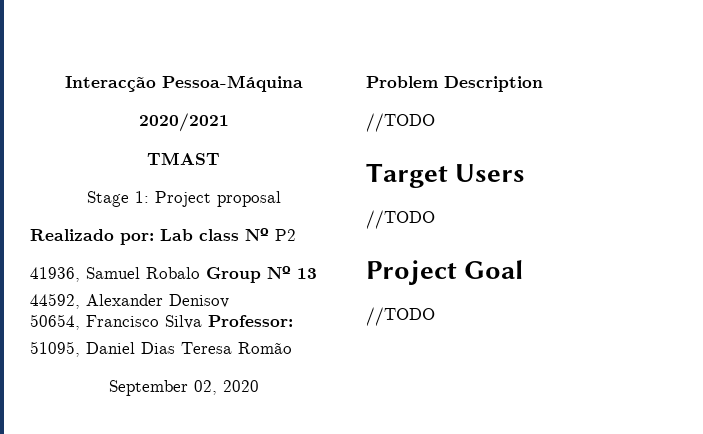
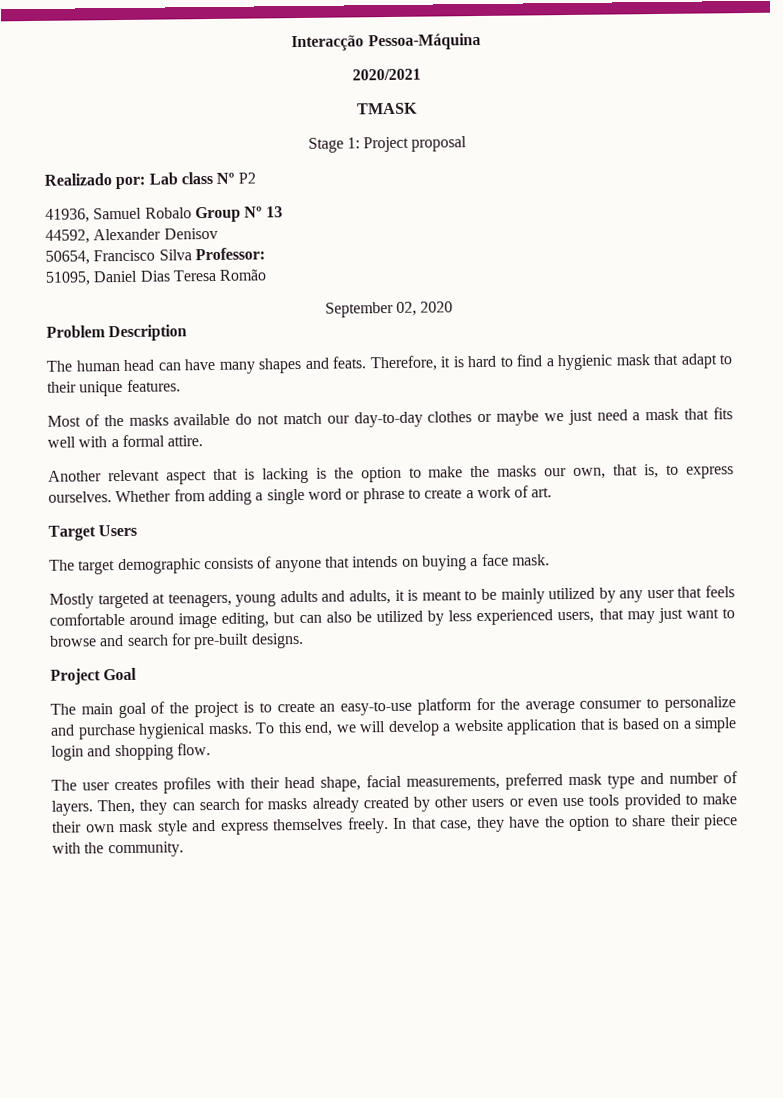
- TMAST
+ TMASK
  Problem Description
- //TODO
+ The human head can have many shapes and feats. Therefore, it is hard to find a hygienic mask that adapt to their unique features.
+ Most of the masks available do not match our day-to-day clothes or maybe we just need a mask that fits well with a formal attire.
+ Another relevant aspect that is lacking is the option to make the masks our own, that is, to express ourselves. Whether from adding a single word or phrase to create a work of art.
  Target Users
- //TODO
+ The target demographic consists of anyone that intends on buying a face mask.
+ Mostly targeted at teenagers, young adults and adults, it is meant to be mainly utilized by any user that feels comfortable around image editing, but can also be utilized by less experienced users, that may just want to browse and search for pre-built designs.
  Project Goal
- //TODO
+ The main goal of the project is to create an easy-to-use platform for the average consumer to personalize and purchase hygienical masks. To this end, we will develop a website application that is based on a simple login and shopping flow.
+ The user creates profiles with their head shape, facial measurements, preferred mask type and number of layers. Then, they can search for masks already created by other users or even use tools provided to make their own mask style and express themselves freely. In that case, they have the option to share their piece with the community.

